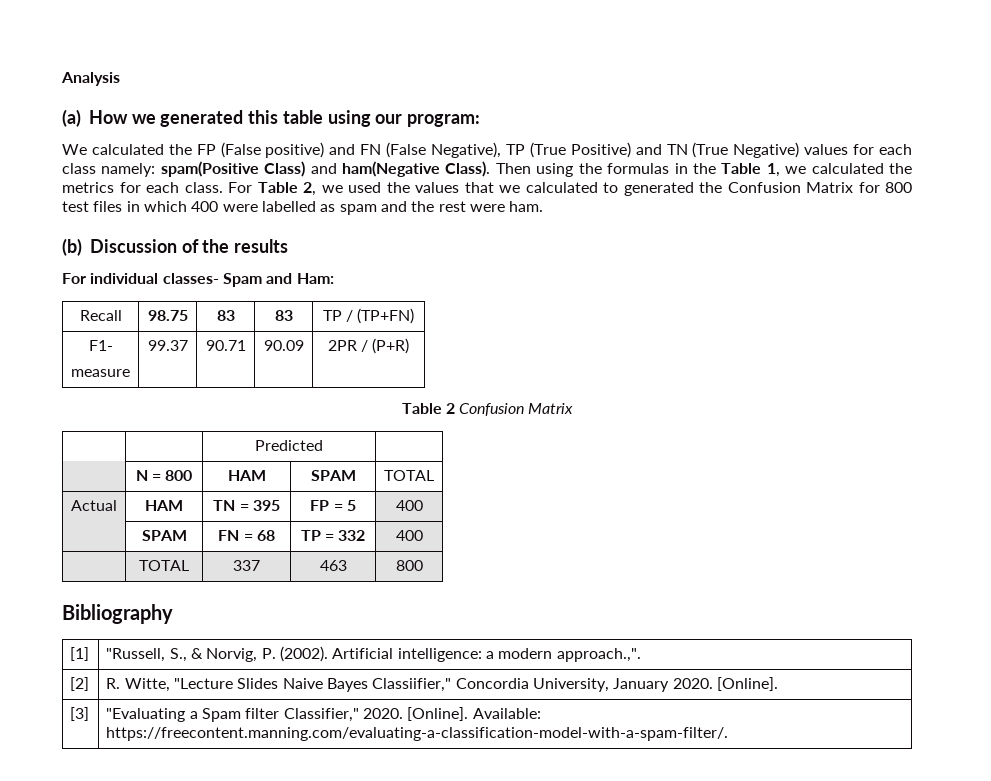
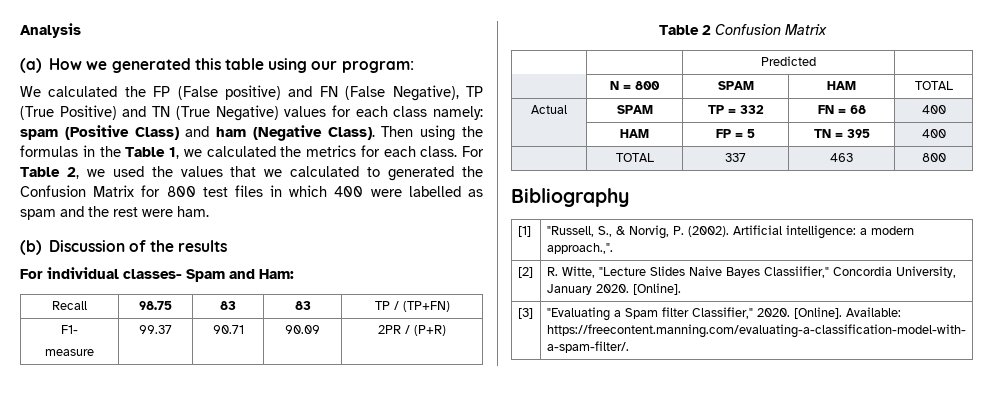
- We calculated the FP (False positive) and FN (False Negative), TP (True Positive) and TN (True Negative) values for each class namely: spam(Positive Class) and ham(Negative Class).
+ We calculated the FP (False positive) and FN (False Negative), TP (True Positive) and TN (True Negative) values for each class namely: spam (Positive Class) and ham (Negative Class).
- | N = 800 | HAM | SPAM | TOTAL
+ | N = 800 | SPAM | HAM | TOTAL
- Actual | HAM | TN = 395 | FP = 5 | 400
- | SPAM | FN = 68 | TP = 332 | 400
+ Actual | SPAM | TP = 332 | FN = 68 | 400
+ | HAM | FP = 5 | TN = 395 | 400

